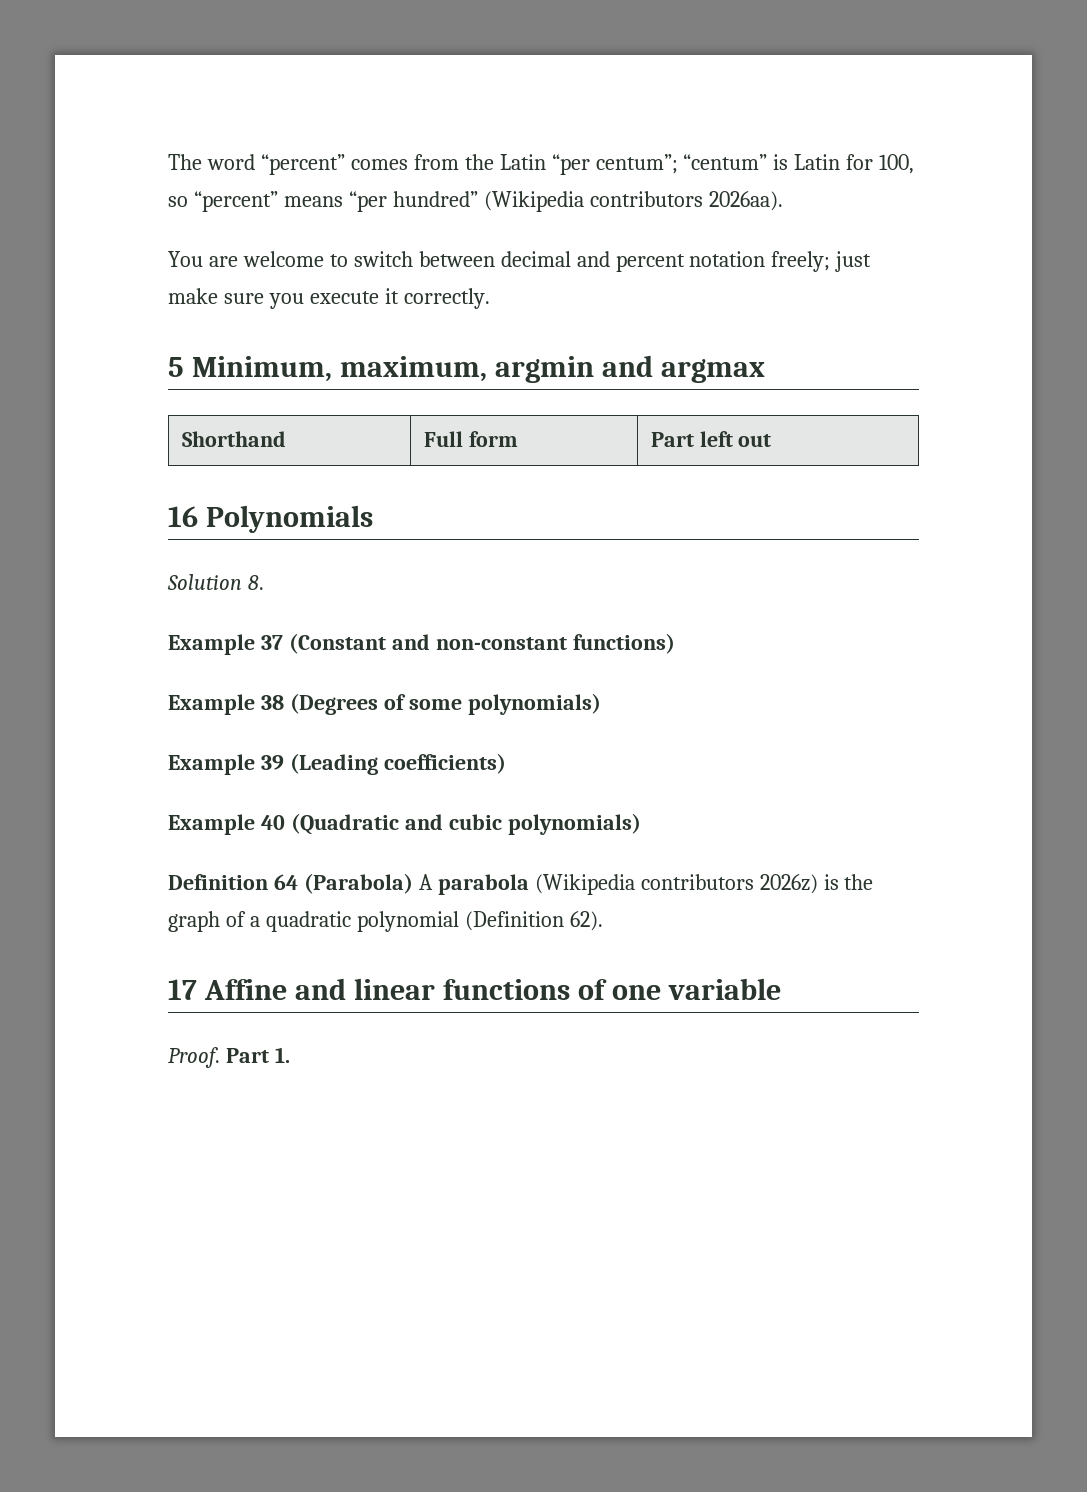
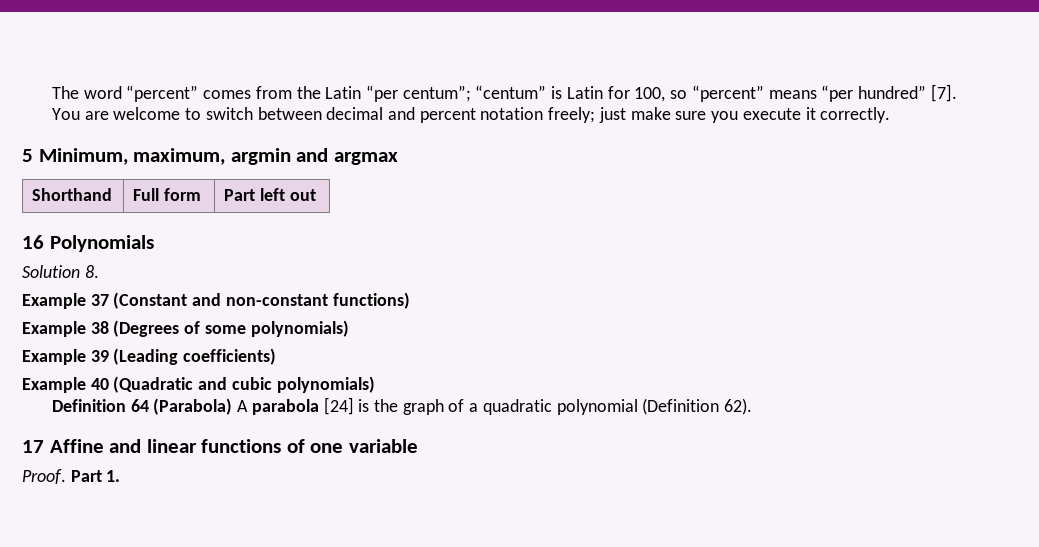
- The word “percent” comes from the Latin “per centum”; “centum” is Latin for 100, so “percent” means “per hundred” (Wikipedia contributors 2026aa).
+ The word “percent” comes from the Latin “per centum”; “centum” is Latin for 100, so “percent” means “per hundred” [7].
- Definition 64 (Parabola) A parabola (Wikipedia contributors 2026z) is the graph of a quadratic polynomial (Definition 62).
+ Definition 64 (Parabola) A parabola [24] is the graph of a quadratic polynomial (Definition 62).

